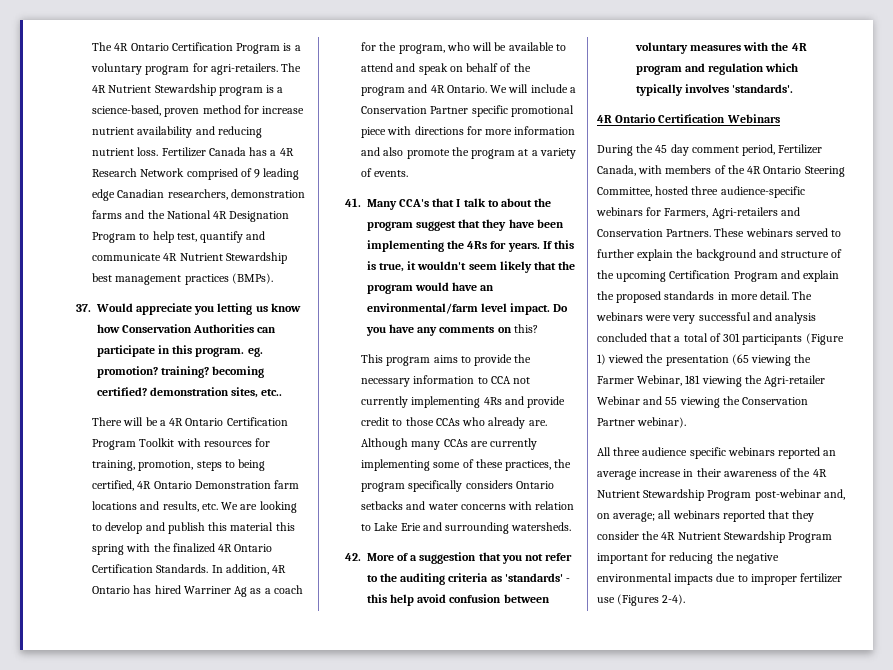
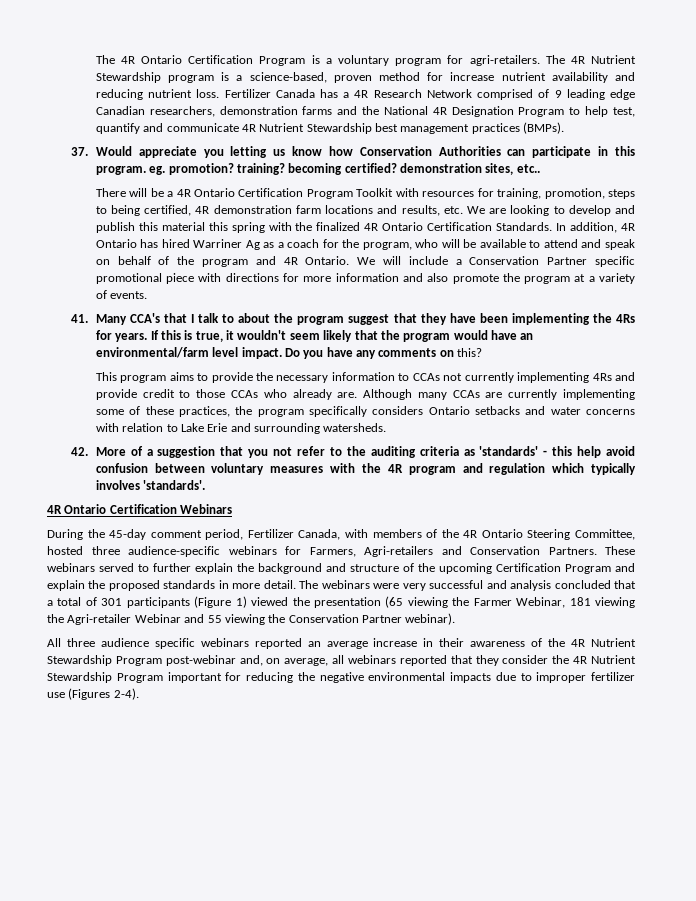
- There will be a 4R Ontario Certification Program Toolkit with resources for training, promotion, steps to being certified, 4R Ontario Demonstration farm locations and results, etc. We are looking to develop and publish this material this spring with the finalized 4R Ontario Certification Standards.
+ There will be a 4R Ontario Certification Program Toolkit with resources for training, promotion, steps to being certified, 4R demonstration farm locations and results, etc. We are looking to develop and publish this material this spring with the finalized 4R Ontario Certification Standards.
- This program aims to provide the necessary information to CCA not currently implementing 4Rs and provide credit to those CCAs who already are.
+ This program aims to provide the necessary information to CCAs not currently implementing 4Rs and provide credit to those CCAs who already are.
- During the 45 day comment period, Fertilizer Canada, with members of the 4R Ontario Steering Committee, hosted three audience-specific webinars for Farmers, Agri-retailers and Conservation Partners.
+ During the 45-day comment period, Fertilizer Canada, with members of the 4R Ontario Steering Committee, hosted three audience-specific webinars for Farmers, Agri-retailers and Conservation Partners.
- All three audience specific webinars reported an average increase in their awareness of the 4R Nutrient Stewardship Program post-webinar and, on average; all webinars reported that they consider the 4R Nutrient Stewardship Program important for reducing the negative environmental impacts due to improper fertilizer use (Figures 2-4).
+ All three audience specific webinars reported an average increase in their awareness of the 4R Nutrient Stewardship Program post-webinar and, on average, all webinars reported that they consider the 4R Nutrient Stewardship Program important for reducing the negative environmental impacts due to improper fertilizer use (Figures 2-4).

